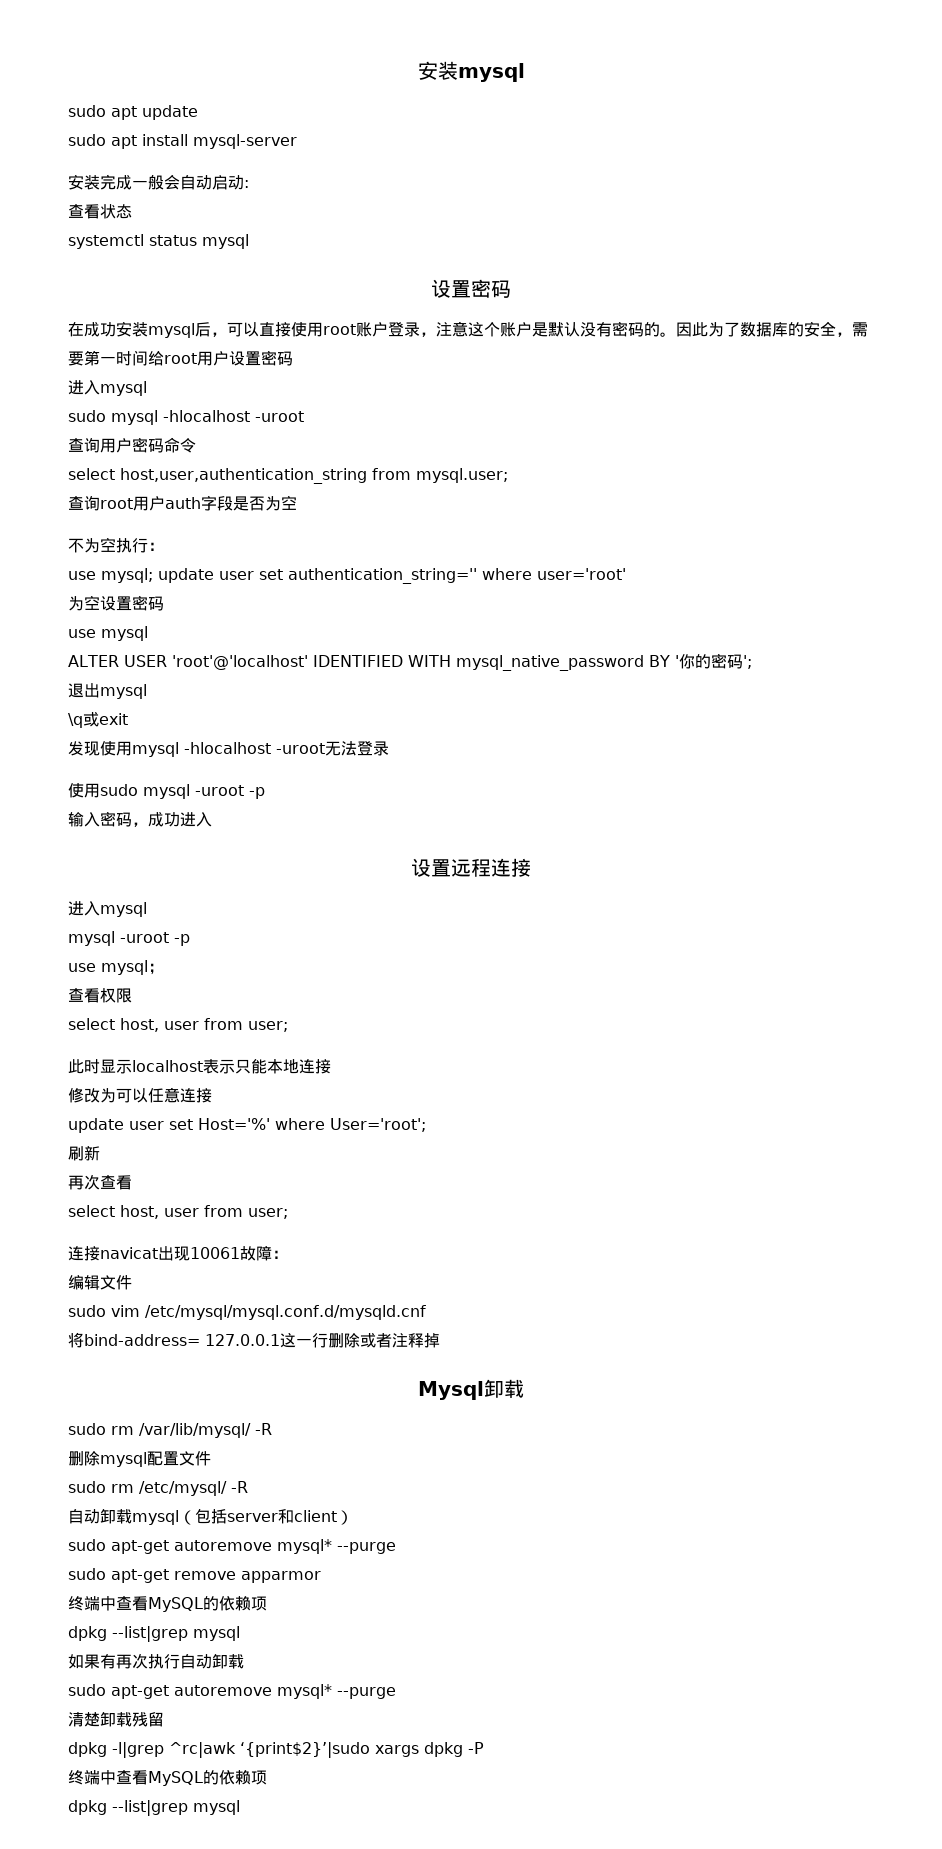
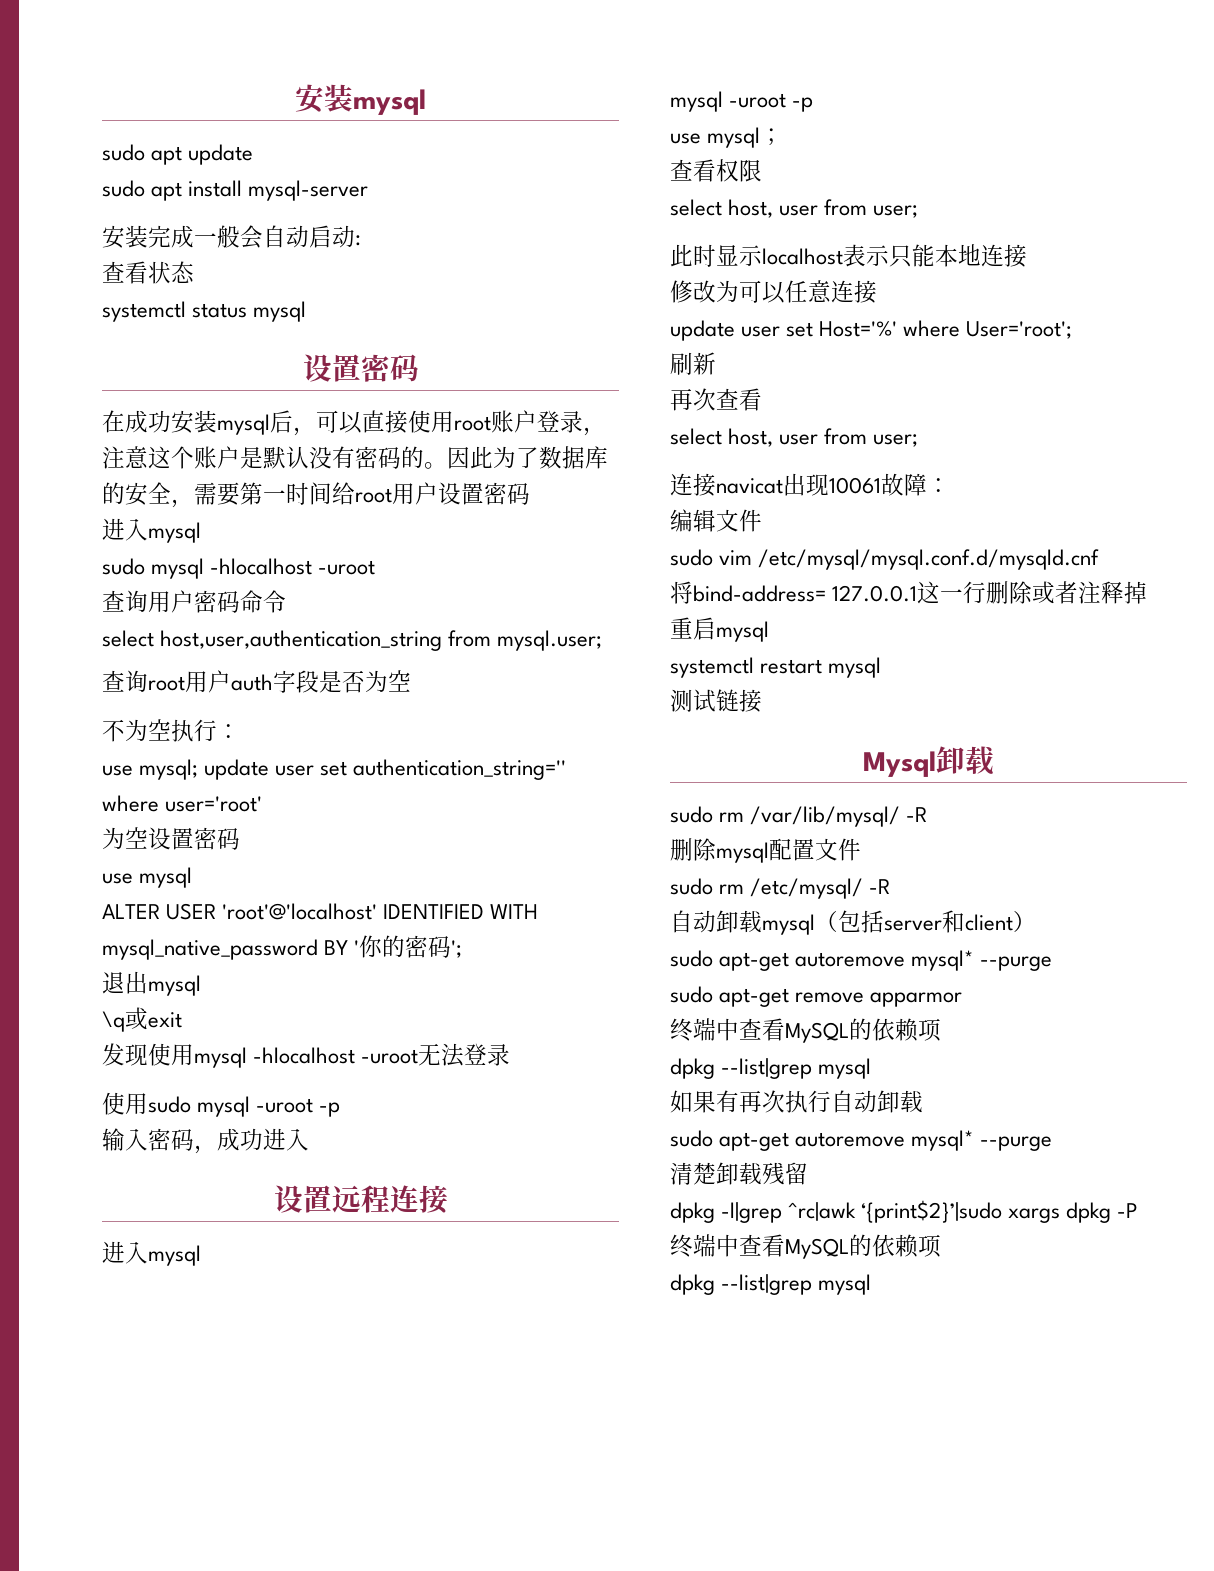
+ 重启mysql
+ systemctl restart mysql
+ 测试链接

